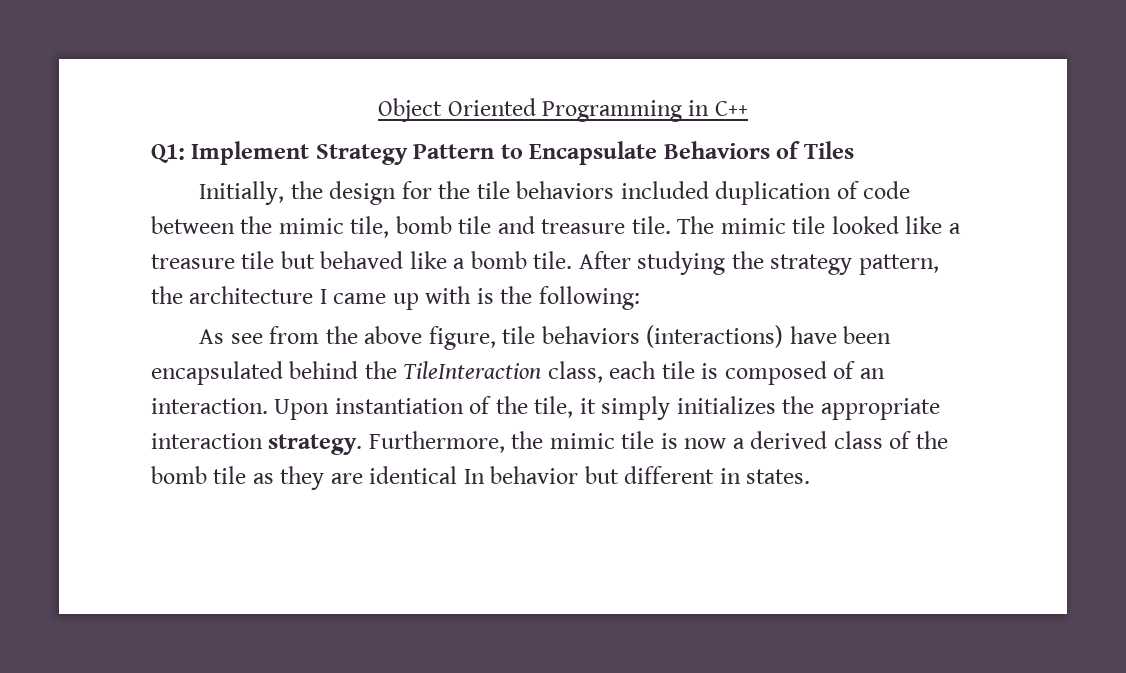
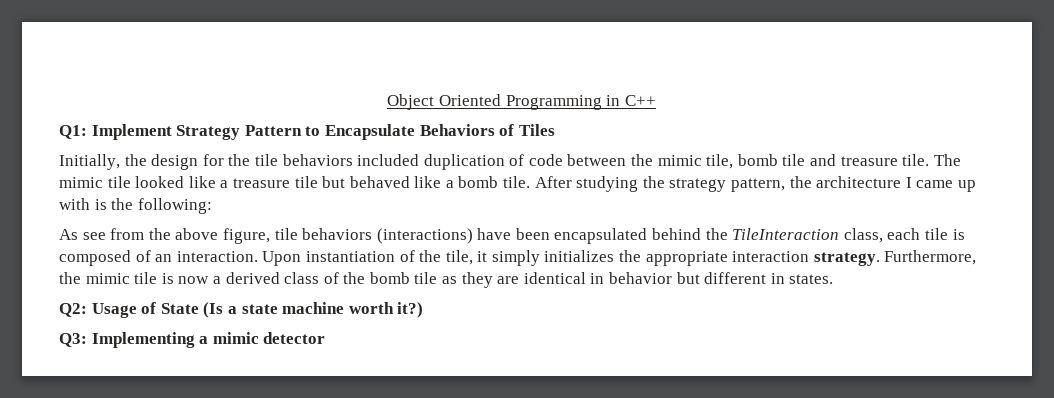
- Furthermore, the mimic tile is now a derived class of the bomb tile as they are identical In behavior but different in states.
+ Furthermore, the mimic tile is now a derived class of the bomb tile as they are identical in behavior but different in states.
+ Q2: Usage of State (Is a state machine worth it?)
+ Q3: Implementing a mimic detector

